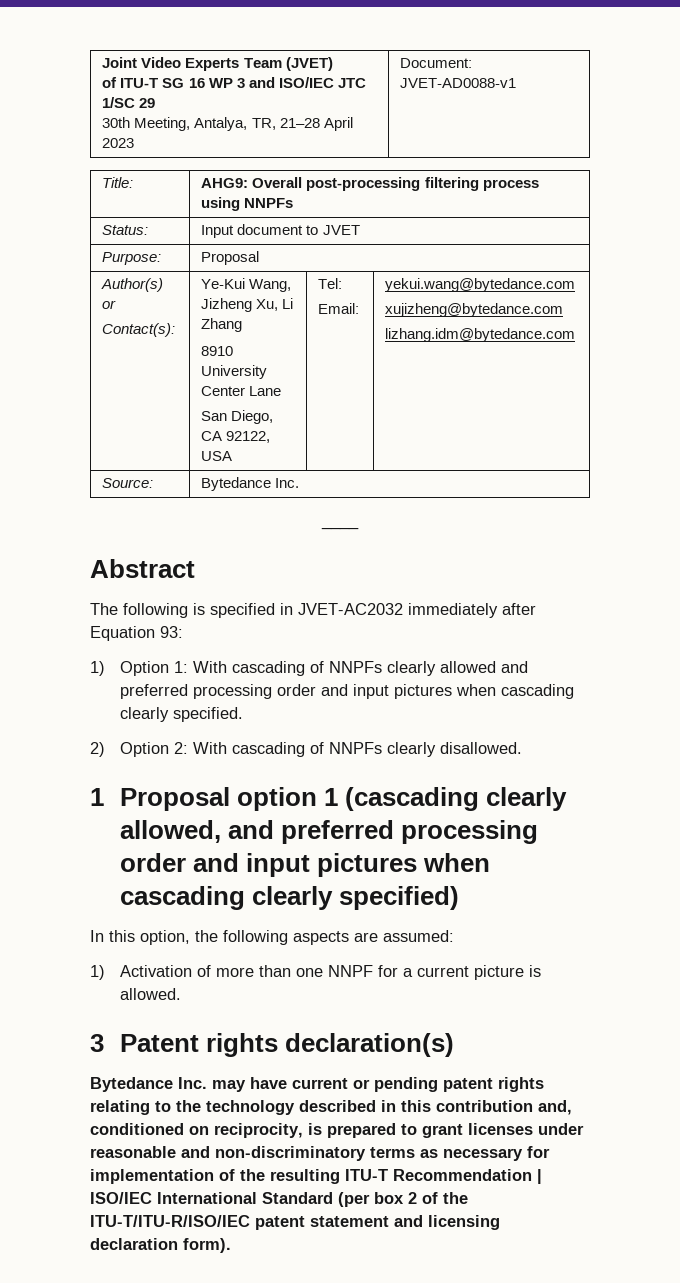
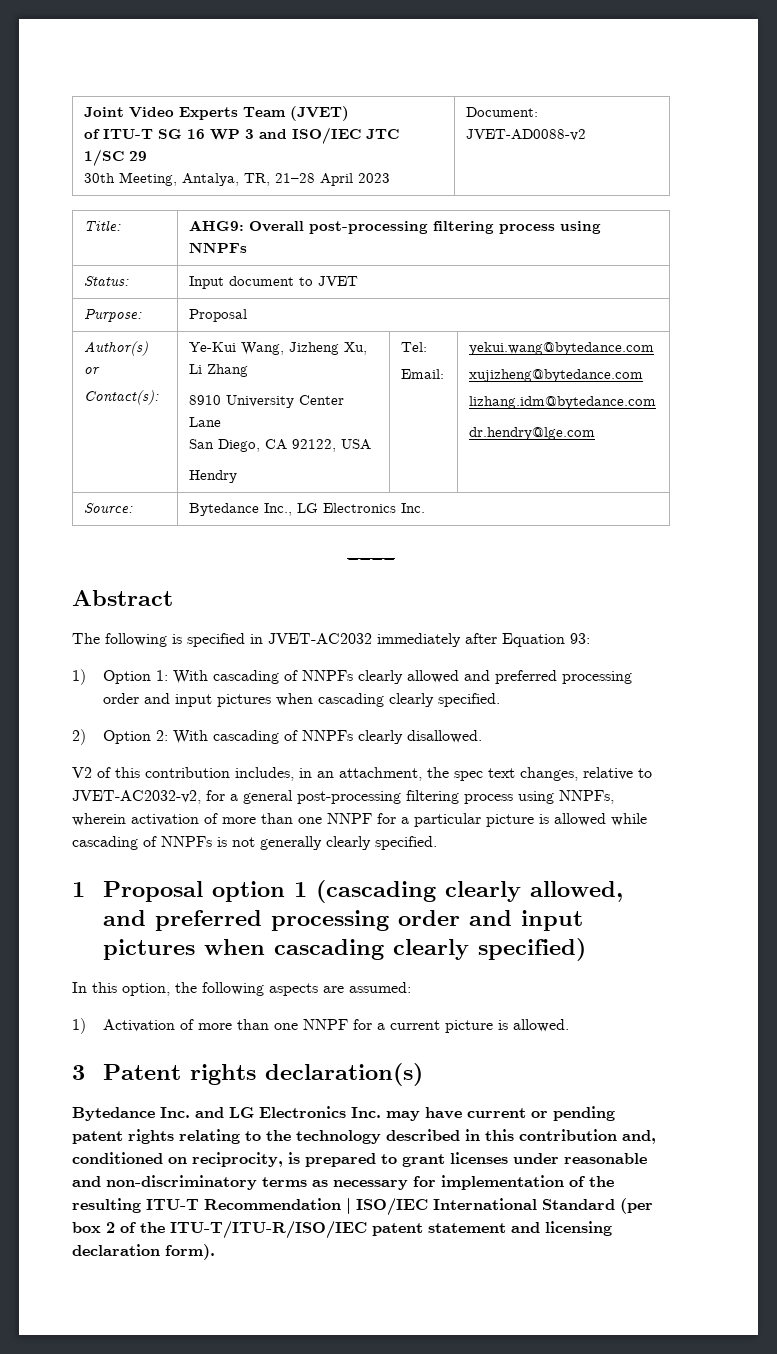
  Joint Video Experts Team (JVET)
  of ITU-T SG 16 WP 3 and ISO/IEC JTC 1/SC 29
- 30th Meeting, Antalya, TR, 21–28 April 2023 | Document: JVET-AD0088-v1
+ 30th Meeting, Antalya, TR, 21–28 April 2023 | Document: JVET-AD0088-v2
  Author(s) or
  Contact(s): | Ye-Kui Wang, Jizheng Xu, Li Zhang
  8910 University Center Lane
- San Diego, CA 92122, USA | Tel:
+ San Diego, CA 92122, USA
+ Hendry | Tel:
  Email: | yekui.wang@bytedance.com
  xujizheng@bytedance.com
  lizhang.idm@bytedance.com
+ dr.hendry@lge.com
- Source: | Bytedance Inc.
+ Source: | Bytedance Inc., LG Electronics Inc.
+ V2 of this contribution includes, in an attachment, the spec text changes, relative to JVET-AC2032-v2, for a general post-processing filtering process using NNPFs, wherein activation of more than one NNPF for a particular picture is allowed while cascading of NNPFs is not generally clearly specified.
- Bytedance Inc. may have current or pending patent rights relating to the technology described in this contribution and, conditioned on reciprocity, is prepared to grant licenses under reasonable and non-discriminatory terms as necessary for implementation of the resulting ITU-T Recommendation | ISO/IEC International Standard (per box 2 of the ITU-T/ITU-R/ISO/IEC patent statement and licensing declaration form).
+ Bytedance Inc. and LG Electronics Inc. may have current or pending patent rights relating to the technology described in this contribution and, conditioned on reciprocity, is prepared to grant licenses under reasonable and non-discriminatory terms as necessary for implementation of the resulting ITU-T Recommendation | ISO/IEC International Standard (per box 2 of the ITU-T/ITU-R/ISO/IEC patent statement and licensing declaration form).

